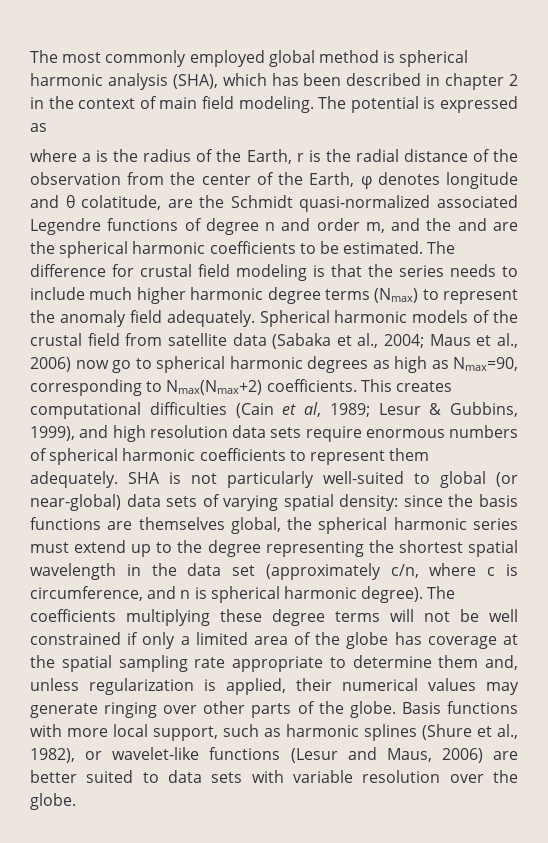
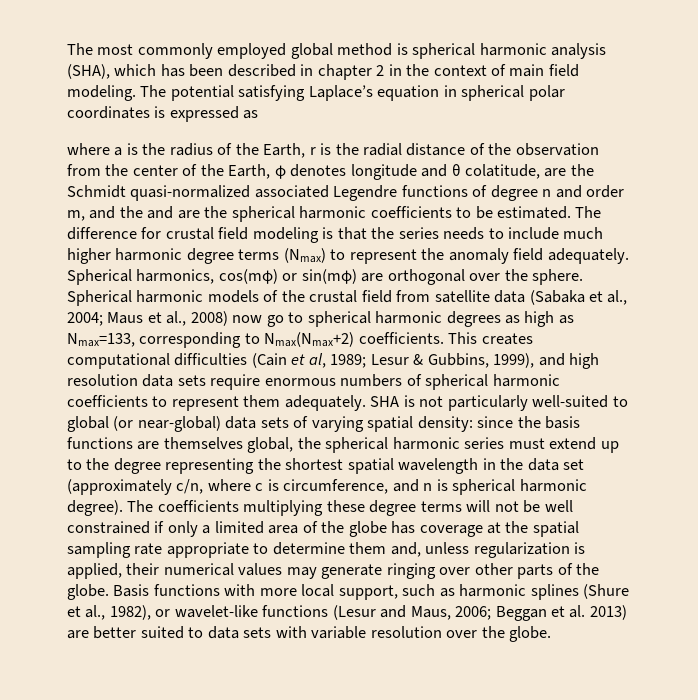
- The potential is expressed as
+ The potential satisfying Laplace’s equation in spherical polar coordinates is expressed as
- Spherical harmonic models of the crustal field from satellite data (Sabaka et al., 2004; Maus et al., 2006) now go to spherical harmonic degrees as high as Nmax=90, corresponding to Nmax(Nmax+2) coefficients.
+ Spherical harmonics, cos(mφ) or sin(mφ) are orthogonal over the sphere. Spherical harmonic models of the crustal field from satellite data (Sabaka et al., 2004; Maus et al., 2008) now go to spherical harmonic degrees as high as Nmax=133, corresponding to Nmax(Nmax+2) coefficients.
- Basis functions with more local support, such as harmonic splines (Shure et al., 1982), or wavelet-like functions (Lesur and Maus, 2006) are better suited to data sets with variable resolution over the globe.
+ Basis functions with more local support, such as harmonic splines (Shure et al., 1982), or wavelet-like functions (Lesur and Maus, 2006; Beggan et al. 2013) are better suited to data sets with variable resolution over the globe.

